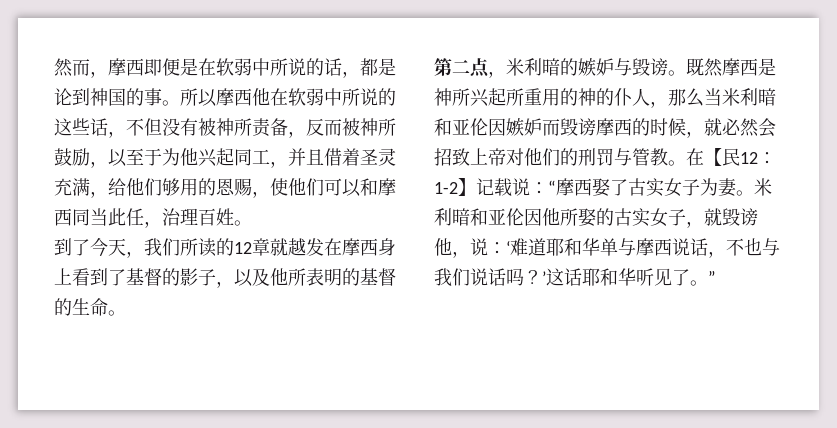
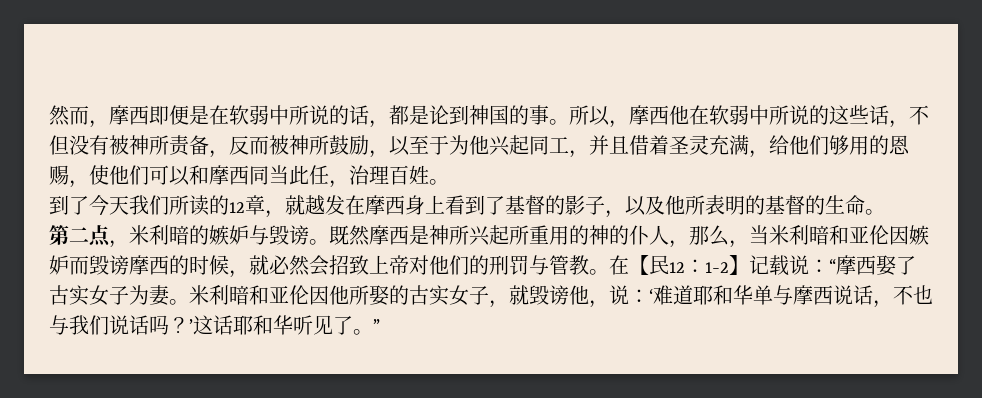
- 所以摩西他在软弱中所说的这些话，不但没有被神所责备，反而被神所鼓励，以至于为他兴起同工，并且借着圣灵充满，给他们够用的恩赐，使他们可以和摩西同当此任，治理百姓。
+ 所以，摩西他在软弱中所说的这些话，不但没有被神所责备，反而被神所鼓励，以至于为他兴起同工，并且借着圣灵充满，给他们够用的恩赐，使他们可以和摩西同当此任，治理百姓。
- 到了今天，我们所读的12章就越发在摩西身上看到了基督的影子，以及他所表明的基督的生命。
+ 到了今天我们所读的12章，就越发在摩西身上看到了基督的影子，以及他所表明的基督的生命。
- 既然摩西是神所兴起所重用的神的仆人，那么当米利暗和亚伦因嫉妒而毁谤摩西的时候，就必然会招致上帝对他们的刑罚与管教。
+ 既然摩西是神所兴起所重用的神的仆人，那么，当米利暗和亚伦因嫉妒而毁谤摩西的时候，就必然会招致上帝对他们的刑罚与管教。

